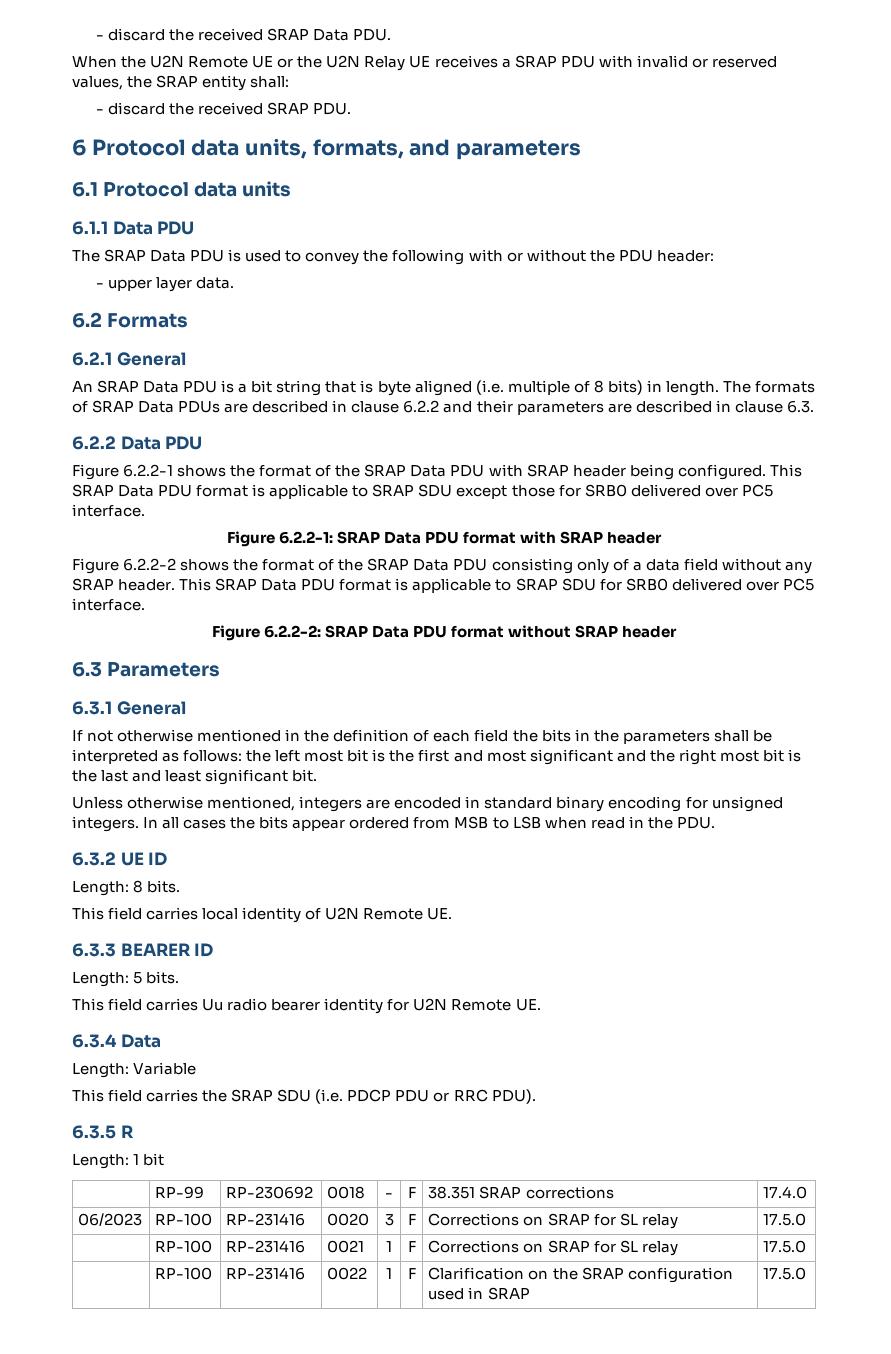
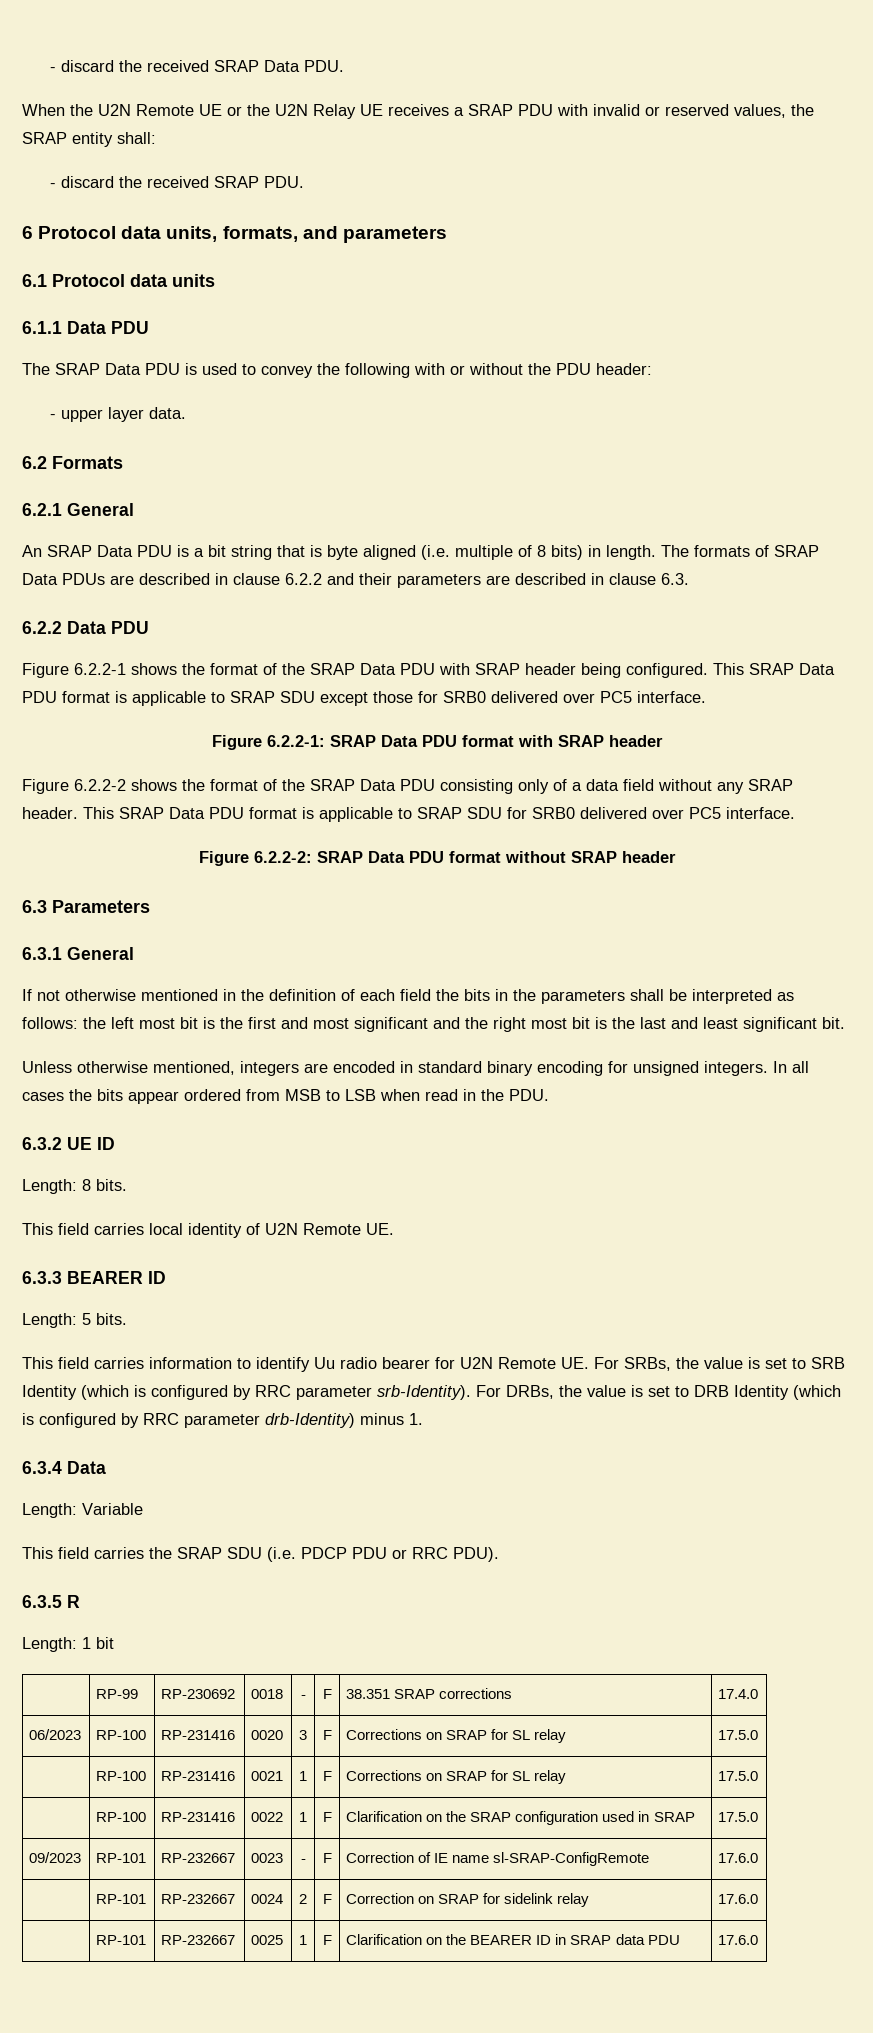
- This field carries Uu radio bearer identity for U2N Remote UE.
+ This field carries information to identify Uu radio bearer for U2N Remote UE. For SRBs, the value is set to SRB Identity (which is configured by RRC parameter srb-Identity). For DRBs, the value is set to DRB Identity (which is configured by RRC parameter drb-Identity) minus 1.
+ 09/2023 | RP-101 | RP-232667 | 0023 | - | F | Correction of IE name sl-SRAP-ConfigRemote | 17.6.0
+ | RP-101 | RP-232667 | 0024 | 2 | F | Correction on SRAP for sidelink relay | 17.6.0
+ | RP-101 | RP-232667 | 0025 | 1 | F | Clarification on the BEARER ID in SRAP data PDU | 17.6.0

